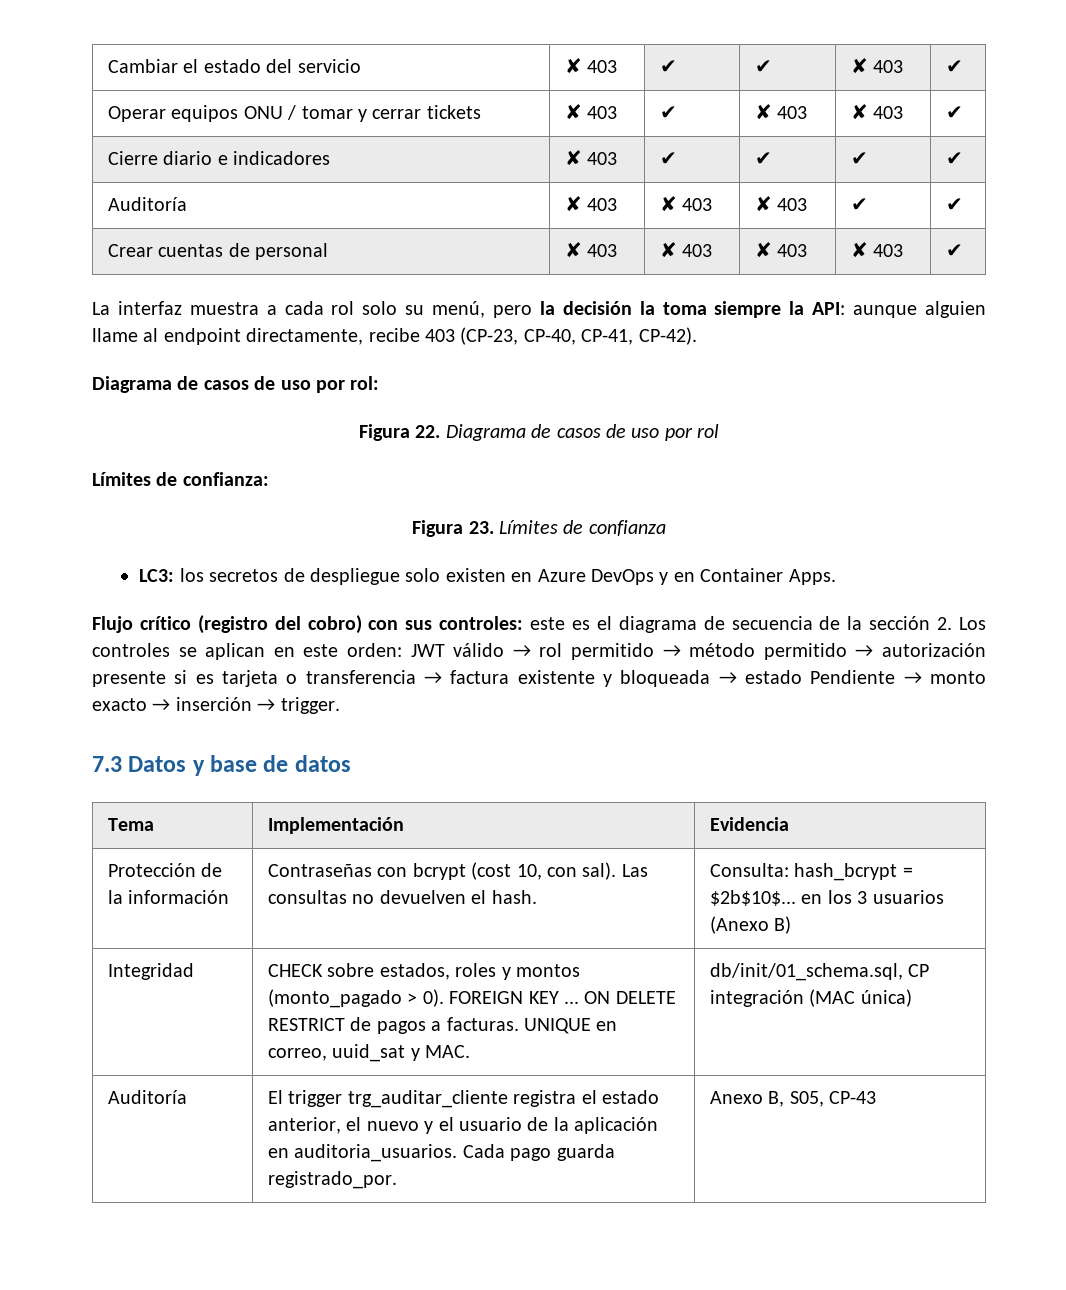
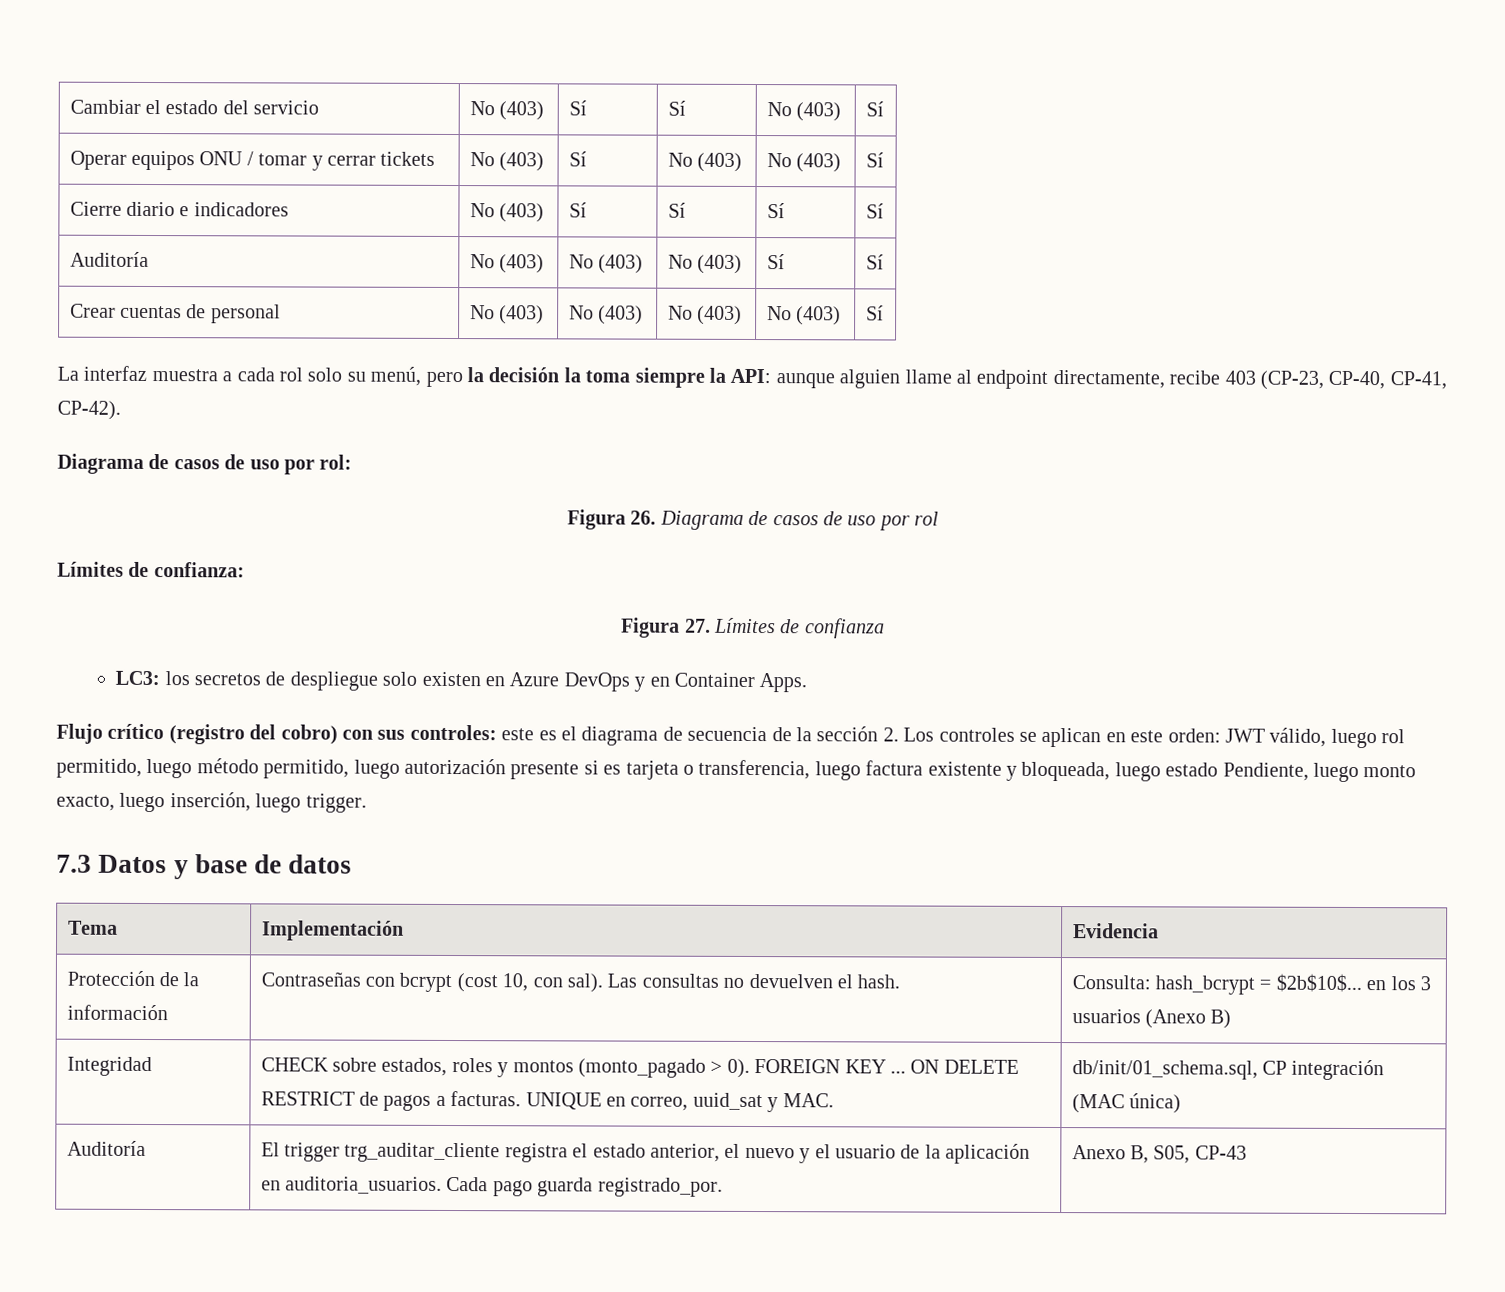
- Cambiar el estado del servicio | ✘ 403 | ✔ | ✔ | ✘ 403 | ✔
+ Cambiar el estado del servicio | No (403) | Sí | Sí | No (403) | Sí
- Operar equipos ONU / tomar y cerrar tickets | ✘ 403 | ✔ | ✘ 403 | ✘ 403 | ✔
- Cierre diario e indicadores | ✘ 403 | ✔ | ✔ | ✔ | ✔
- Auditoría | ✘ 403 | ✘ 403 | ✘ 403 | ✔ | ✔
- Crear cuentas de personal | ✘ 403 | ✘ 403 | ✘ 403 | ✘ 403 | ✔
+ Operar equipos ONU / tomar y cerrar tickets | No (403) | Sí | No (403) | No (403) | Sí
+ Cierre diario e indicadores | No (403) | Sí | Sí | Sí | Sí
+ Auditoría | No (403) | No (403) | No (403) | Sí | Sí
+ Crear cuentas de personal | No (403) | No (403) | No (403) | No (403) | Sí
- Figura 22. Diagrama de casos de uso por rol
+ Figura 26. Diagrama de casos de uso por rol
- Figura 23. Límites de confianza
+ Figura 27. Límites de confianza
- Flujo crítico (registro del cobro) con sus controles: este es el diagrama de secuencia de la sección 2. Los controles se aplican en este orden: JWT válido → rol permitido → método permitido → autorización presente si es tarjeta o transferencia → factura existente y bloqueada → estado Pendiente → monto exacto → inserción → trigger.
+ Flujo crítico (registro del cobro) con sus controles: este es el diagrama de secuencia de la sección 2. Los controles se aplican en este orden: JWT válido, luego rol permitido, luego método permitido, luego autorización presente si es tarjeta o transferencia, luego factura existente y bloqueada, luego estado Pendiente, luego monto exacto, luego inserción, luego trigger.

